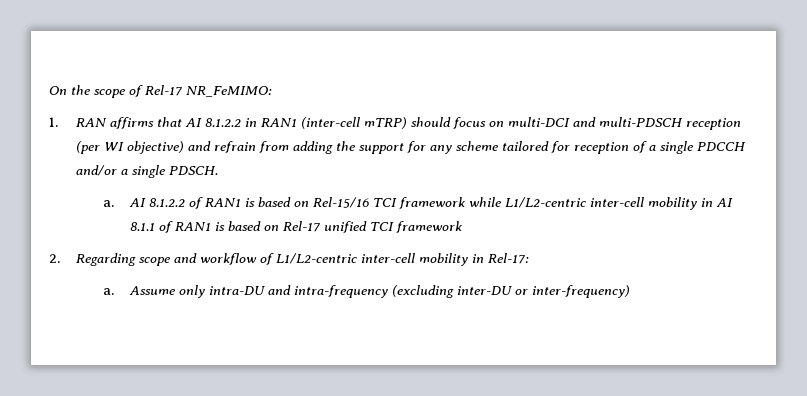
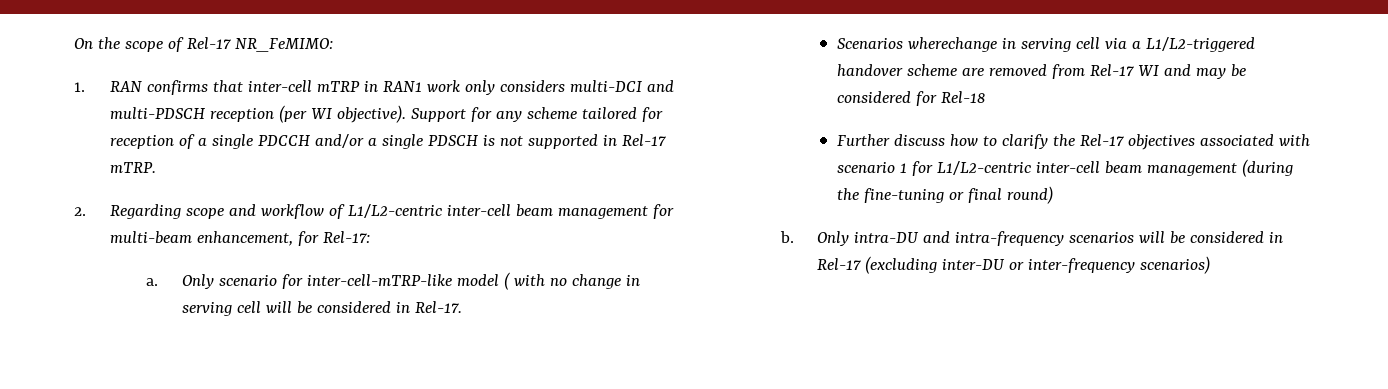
- 1. RAN affirms that AI 8.1.2.2 in RAN1 (inter-cell mTRP) should focus on multi-DCI and multi-PDSCH reception (per WI objective) and refrain from adding the support for any scheme tailored for reception of a single PDCCH and/or a single PDSCH.
- a. AI 8.1.2.2 of RAN1 is based on Rel-15/16 TCI framework while L1/L2-centric inter-cell mobility in AI 8.1.1 of RAN1 is based on Rel-17 unified TCI framework
+ 1. RAN confirms that inter-cell mTRP in RAN1 work only considers multi-DCI and multi-PDSCH reception (per WI objective). Support for any scheme tailored for reception of a single PDCCH and/or a single PDSCH is not supported in Rel-17 mTRP.
- 2. Regarding scope and workflow of L1/L2-centric inter-cell mobility in Rel-17:
- a. Assume only intra-DU and intra-frequency (excluding inter-DU or inter-frequency)
+ 2. Regarding scope and workflow of L1/L2-centric inter-cell beam management for multi-beam enhancement, for Rel-17:
+ a. Only scenario for inter-cell-mTRP-like model ( with no change in serving cell will be considered in Rel-17.
+ Scenarios wherechange in serving cell via a L1/L2-triggered handover scheme are removed from Rel-17 WI and may be considered for Rel-18
+ Further discuss how to clarify the Rel-17 objectives associated with scenario 1 for L1/L2-centric inter-cell beam management (during the fine-tuning or final round)
+ b. Only intra-DU and intra-frequency scenarios will be considered in Rel-17 (excluding inter-DU or inter-frequency scenarios)

